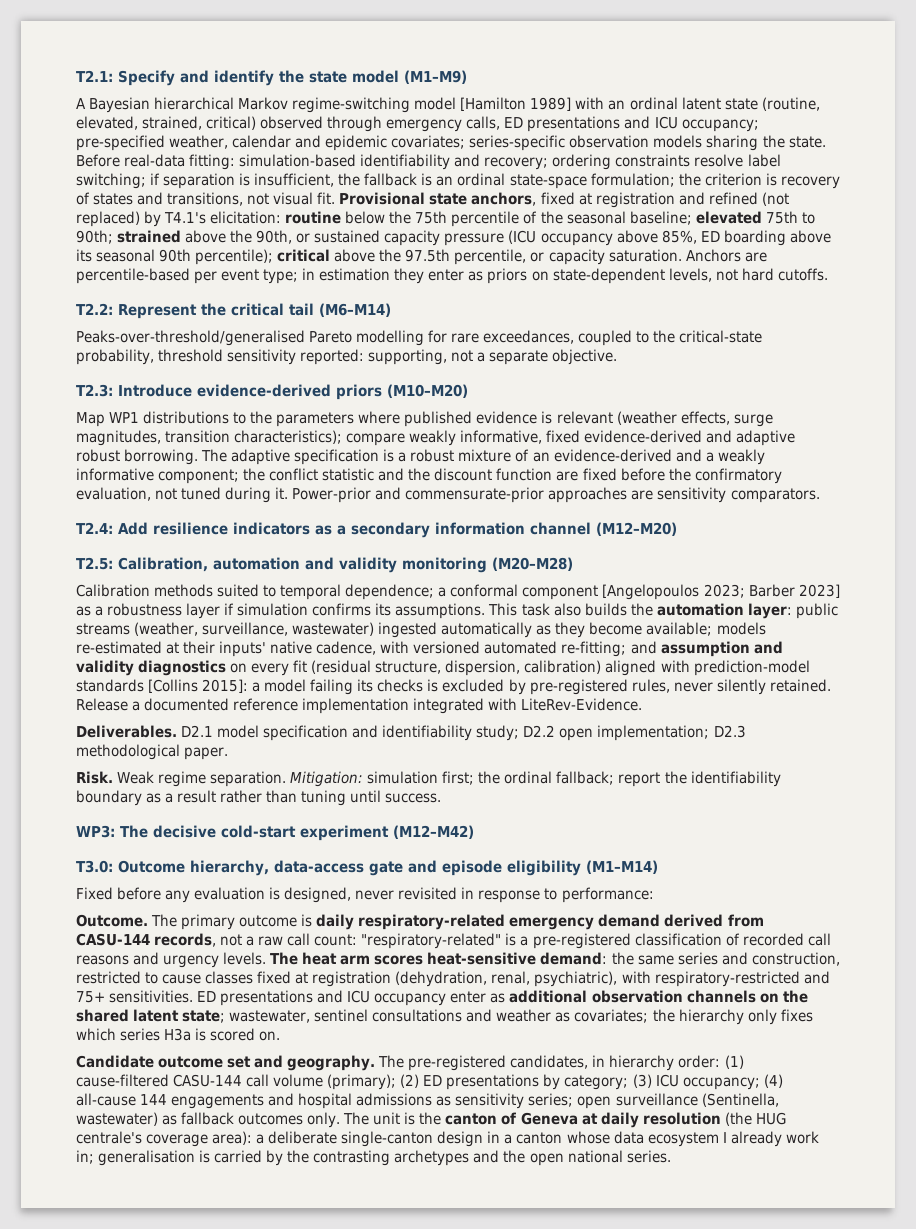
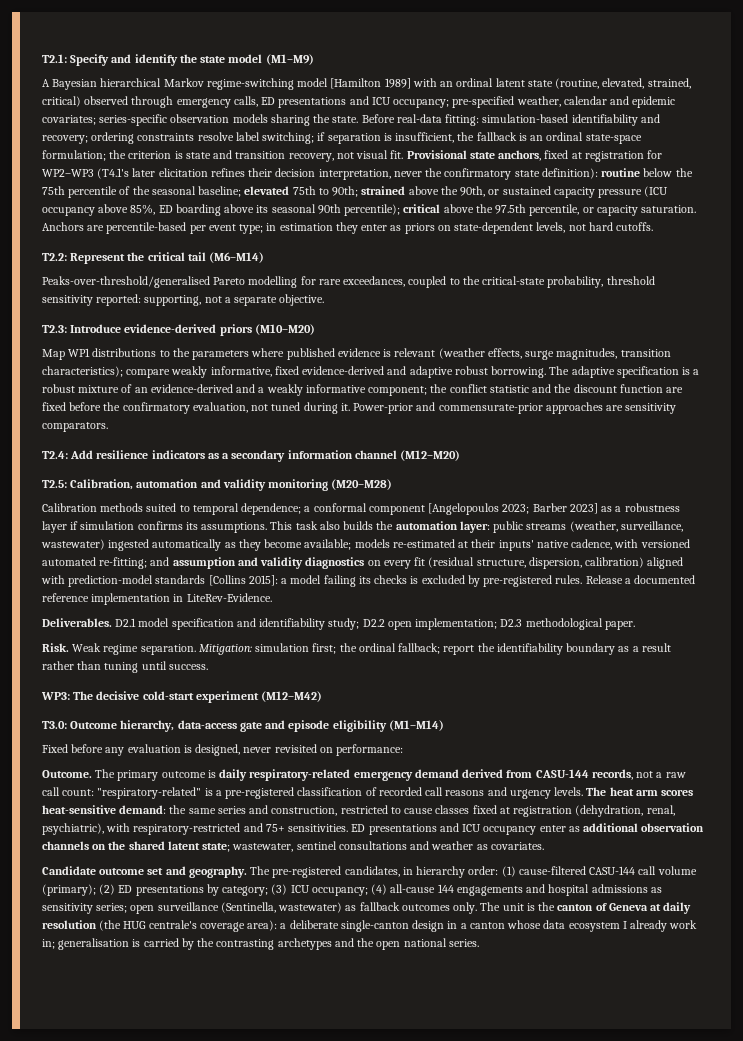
- Before real-data fitting: simulation-based identifiability and recovery; ordering constraints resolve label switching; if separation is insufficient, the fallback is an ordinal state-space formulation; the criterion is recovery of states and transitions, not visual fit.
+ Before real-data fitting: simulation-based identifiability and recovery; ordering constraints resolve label switching; if separation is insufficient, the fallback is an ordinal state-space formulation; the criterion is state and transition recovery, not visual fit.
- Provisional state anchors, fixed at registration and refined (not replaced) by T4.1's elicitation: routine below the 75th percentile of the seasonal baseline; elevated 75th to 90th; strained above the 90th, or sustained capacity pressure (ICU occupancy above 85%, ED boarding above its seasonal 90th percentile); critical above the 97.5th percentile, or capacity saturation.
+ Provisional state anchors, fixed at registration for WP2–WP3 (T4.1's later elicitation refines their decision interpretation, never the confirmatory state definition): routine below the 75th percentile of the seasonal baseline; elevated 75th to 90th; strained above the 90th, or sustained capacity pressure (ICU occupancy above 85%, ED boarding above its seasonal 90th percentile); critical above the 97.5th percentile, or capacity saturation.
- This task also builds the automation layer: public streams (weather, surveillance, wastewater) ingested automatically as they become available; models re-estimated at their inputs' native cadence, with versioned automated re-fitting; and assumption and validity diagnostics on every fit (residual structure, dispersion, calibration) aligned with prediction-model standards [Collins 2015]: a model failing its checks is excluded by pre-registered rules, never silently retained.
+ This task also builds the automation layer: public streams (weather, surveillance, wastewater) ingested automatically as they become available; models re-estimated at their inputs' native cadence, with versioned automated re-fitting; and assumption and validity diagnostics on every fit (residual structure, dispersion, calibration) aligned with prediction-model standards [Collins 2015]: a model failing its checks is excluded by pre-registered rules.
- Release a documented reference implementation integrated with LiteRev-Evidence.
+ Release a documented reference implementation in LiteRev-Evidence.
- Fixed before any evaluation is designed, never revisited in response to performance:
+ Fixed before any evaluation is designed, never revisited on performance:
- ED presentations and ICU occupancy enter as additional observation channels on the shared latent state; wastewater, sentinel consultations and weather as covariates; the hierarchy only fixes which series H3a is scored on.
+ ED presentations and ICU occupancy enter as additional observation channels on the shared latent state; wastewater, sentinel consultations and weather as covariates.

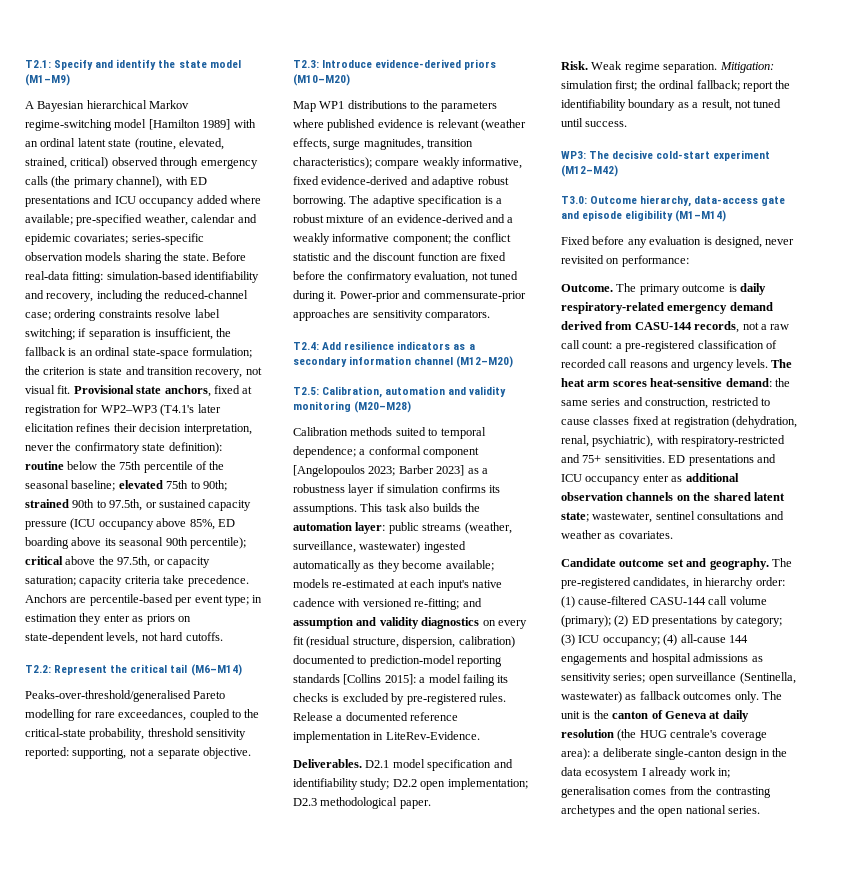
- A Bayesian hierarchical Markov regime-switching model [Hamilton 1989] with an ordinal latent state (routine, elevated, strained, critical) observed through emergency calls, ED presentations and ICU occupancy; pre-specified weather, calendar and epidemic covariates; series-specific observation models sharing the state.
+ A Bayesian hierarchical Markov regime-switching model [Hamilton 1989] with an ordinal latent state (routine, elevated, strained, critical) observed through emergency calls (the primary channel), with ED presentations and ICU occupancy added where available; pre-specified weather, calendar and epidemic covariates; series-specific observation models sharing the state.
- Before real-data fitting: simulation-based identifiability and recovery; ordering constraints resolve label switching; if separation is insufficient, the fallback is an ordinal state-space formulation; the criterion is state and transition recovery, not visual fit.
+ Before real-data fitting: simulation-based identifiability and recovery, including the reduced-channel case; ordering constraints resolve label switching; if separation is insufficient, the fallback is an ordinal state-space formulation; the criterion is state and transition recovery, not visual fit.
- Provisional state anchors, fixed at registration for WP2–WP3 (T4.1's later elicitation refines their decision interpretation, never the confirmatory state definition): routine below the 75th percentile of the seasonal baseline; elevated 75th to 90th; strained above the 90th, or sustained capacity pressure (ICU occupancy above 85%, ED boarding above its seasonal 90th percentile); critical above the 97.5th percentile, or capacity saturation.
+ Provisional state anchors, fixed at registration for WP2–WP3 (T4.1's later elicitation refines their decision interpretation, never the confirmatory state definition): routine below the 75th percentile of the seasonal baseline; elevated 75th to 90th; strained 90th to 97.5th, or sustained capacity pressure (ICU occupancy above 85%, ED boarding above its seasonal 90th percentile); critical above the 97.5th, or capacity saturation; capacity criteria take precedence.
- This task also builds the automation layer: public streams (weather, surveillance, wastewater) ingested automatically as they become available; models re-estimated at their inputs' native cadence, with versioned automated re-fitting; and assumption and validity diagnostics on every fit (residual structure, dispersion, calibration) aligned with prediction-model standards [Collins 2015]: a model failing its checks is excluded by pre-registered rules.
+ This task also builds the automation layer: public streams (weather, surveillance, wastewater) ingested automatically as they become available; models re-estimated at each input's native cadence with versioned re-fitting; and assumption and validity diagnostics on every fit (residual structure, dispersion, calibration) documented to prediction-model reporting standards [Collins 2015]: a model failing its checks is excluded by pre-registered rules.
- Mitigation: simulation first; the ordinal fallback; report the identifiability boundary as a result rather than tuning until success.
+ Mitigation: simulation first; the ordinal fallback; report the identifiability boundary as a result, not tuned until success.
- The primary outcome is daily respiratory-related emergency demand derived from CASU-144 records, not a raw call count: "respiratory-related" is a pre-registered classification of recorded call reasons and urgency levels.
+ The primary outcome is daily respiratory-related emergency demand derived from CASU-144 records, not a raw call count: a pre-registered classification of recorded call reasons and urgency levels.
- The unit is the canton of Geneva at daily resolution (the HUG centrale's coverage area): a deliberate single-canton design in a canton whose data ecosystem I already work in; generalisation is carried by the contrasting archetypes and the open national series.
+ The unit is the canton of Geneva at daily resolution (the HUG centrale's coverage area): a deliberate single-canton design in the data ecosystem I already work in; generalisation comes from the contrasting archetypes and the open national series.

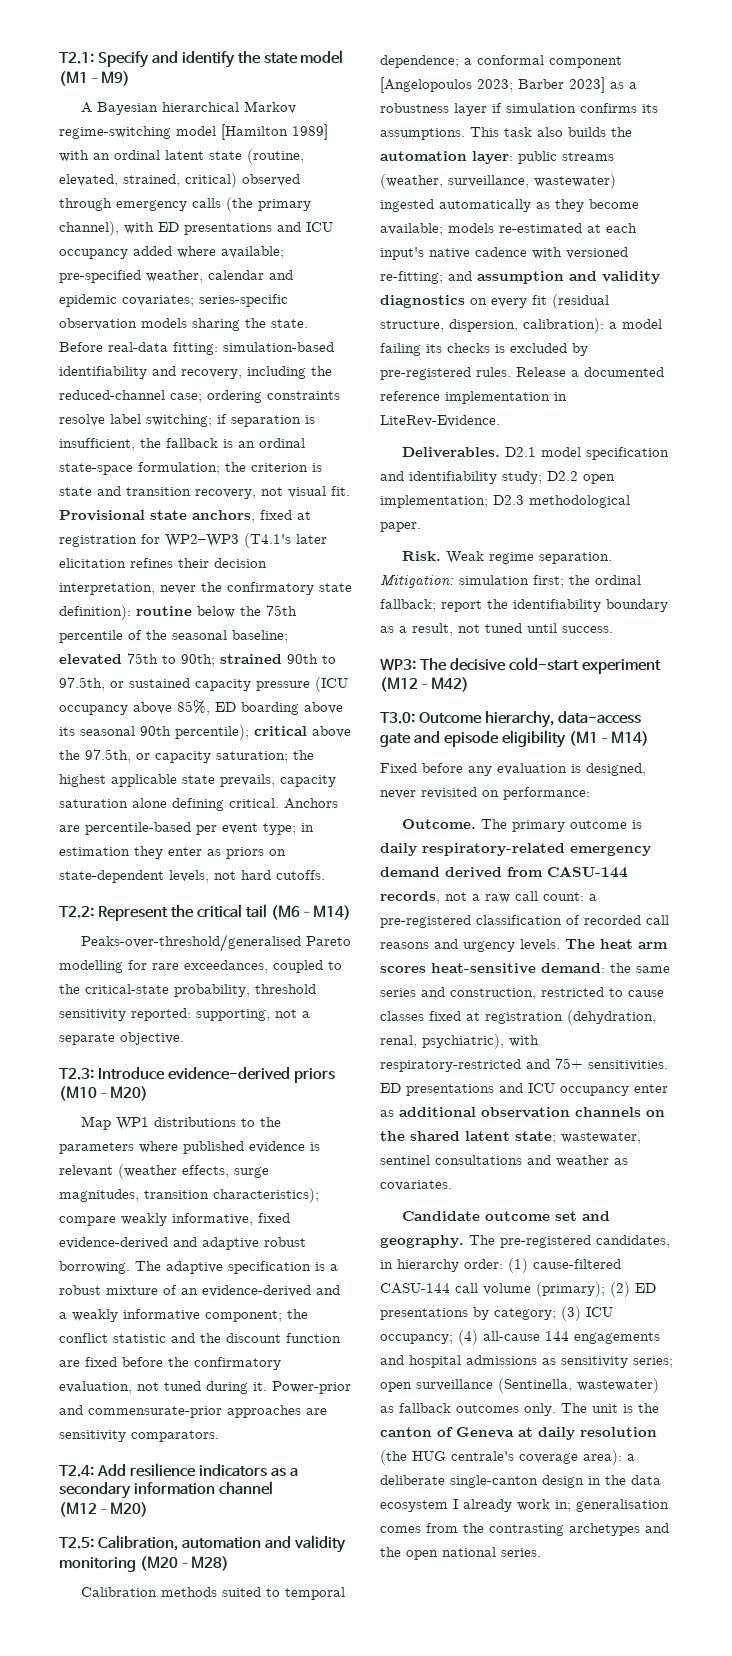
- Provisional state anchors, fixed at registration for WP2–WP3 (T4.1's later elicitation refines their decision interpretation, never the confirmatory state definition): routine below the 75th percentile of the seasonal baseline; elevated 75th to 90th; strained 90th to 97.5th, or sustained capacity pressure (ICU occupancy above 85%, ED boarding above its seasonal 90th percentile); critical above the 97.5th, or capacity saturation; capacity criteria take precedence.
+ Provisional state anchors, fixed at registration for WP2–WP3 (T4.1's later elicitation refines their decision interpretation, never the confirmatory state definition): routine below the 75th percentile of the seasonal baseline; elevated 75th to 90th; strained 90th to 97.5th, or sustained capacity pressure (ICU occupancy above 85%, ED boarding above its seasonal 90th percentile); critical above the 97.5th, or capacity saturation; the highest applicable state prevails, capacity saturation alone defining critical.
- This task also builds the automation layer: public streams (weather, surveillance, wastewater) ingested automatically as they become available; models re-estimated at each input's native cadence with versioned re-fitting; and assumption and validity diagnostics on every fit (residual structure, dispersion, calibration) documented to prediction-model reporting standards [Collins 2015]: a model failing its checks is excluded by pre-registered rules.
+ This task also builds the automation layer: public streams (weather, surveillance, wastewater) ingested automatically as they become available; models re-estimated at each input's native cadence with versioned re-fitting; and assumption and validity diagnostics on every fit (residual structure, dispersion, calibration): a model failing its checks is excluded by pre-registered rules.

